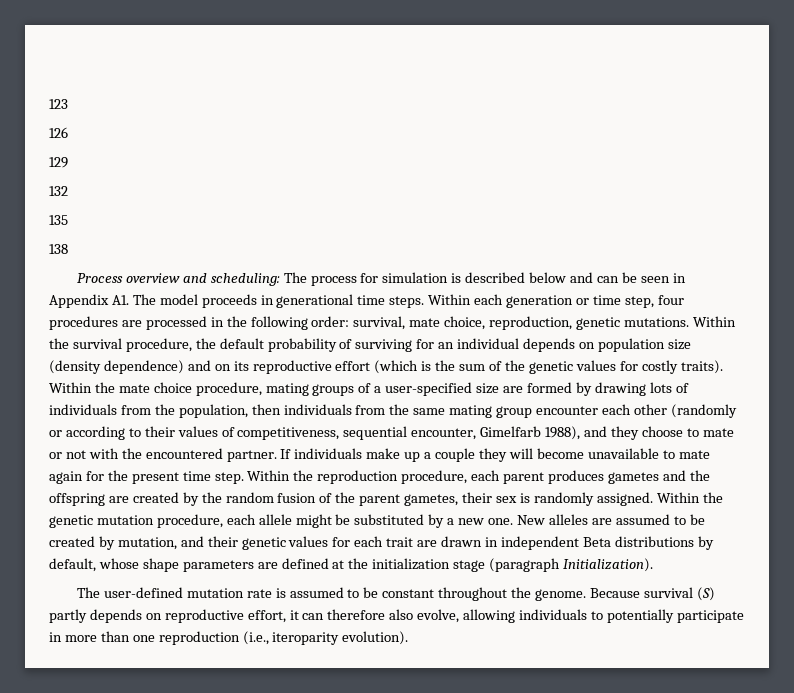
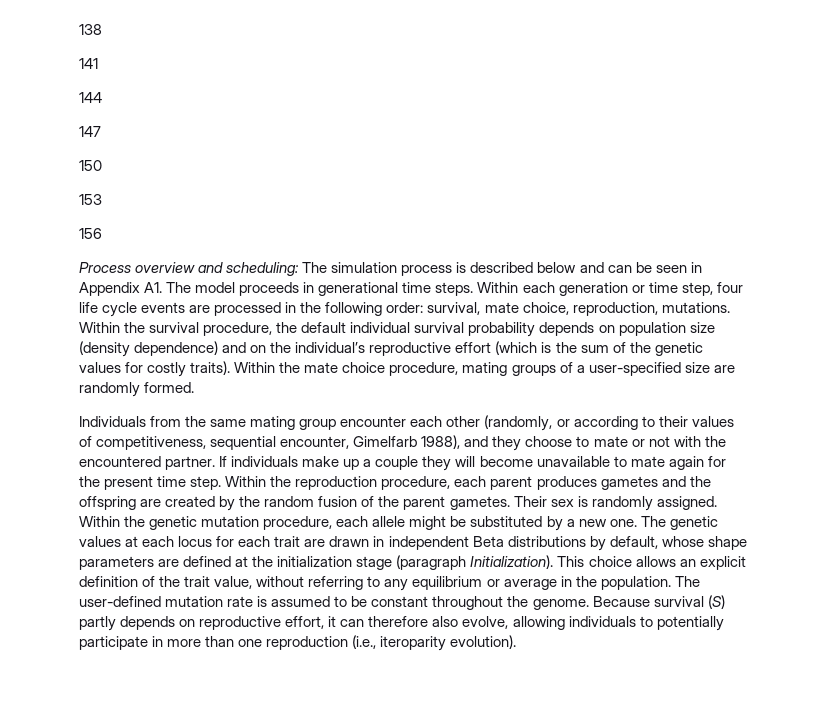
- 123
- 126
- 129
- 132
- 135
  138
+ 141
+ 144
+ 147
+ 150
+ 153
+ 156
- Process overview and scheduling: The process for simulation is described below and can be seen in Appendix A1. The model proceeds in generational time steps.
+ Process overview and scheduling: The simulation process is described below and can be seen in Appendix A1. The model proceeds in generational time steps.
- Within each generation or time step, four procedures are processed in the following order: survival, mate choice, reproduction, genetic mutations.
+ Within each generation or time step, four life cycle events are processed in the following order: survival, mate choice, reproduction, mutations.
- Within the survival procedure, the default probability of surviving for an individual depends on population size (density dependence) and on its reproductive effort (which is the sum of the genetic values for costly traits).
+ Within the survival procedure, the default individual survival probability depends on population size (density dependence) and on the individual’s reproductive effort (which is the sum of the genetic values for costly traits).
- Within the mate choice procedure, mating groups of a user-specified size are formed by drawing lots of individuals from the population, then individuals from the same mating group encounter each other (randomly or according to their values of competitiveness, sequential encounter, Gimelfarb 1988), and they choose to mate or not with the encountered partner.
+ Within the mate choice procedure, mating groups of a user-specified size are randomly formed.
+ Individuals from the same mating group encounter each other (randomly, or according to their values of competitiveness, sequential encounter, Gimelfarb 1988), and they choose to mate or not with the encountered partner.
- Within the reproduction procedure, each parent produces gametes and the offspring are created by the random fusion of the parent gametes, their sex is randomly assigned.
+ Within the reproduction procedure, each parent produces gametes and the offspring are created by the random fusion of the parent gametes. Their sex is randomly assigned.
- New alleles are assumed to be created by mutation, and their genetic values for each trait are drawn in independent Beta distributions by default, whose shape parameters are defined at the initialization stage (paragraph Initialization).
- The user-defined mutation rate is assumed to be constant throughout the genome.
+ The genetic values at each locus for each trait are drawn in independent Beta distributions by default, whose shape parameters are defined at the initialization stage (paragraph Initialization). This choice allows an explicit definition of the trait value, without referring to any equilibrium or average in the population. The user-defined mutation rate is assumed to be constant throughout the genome.

